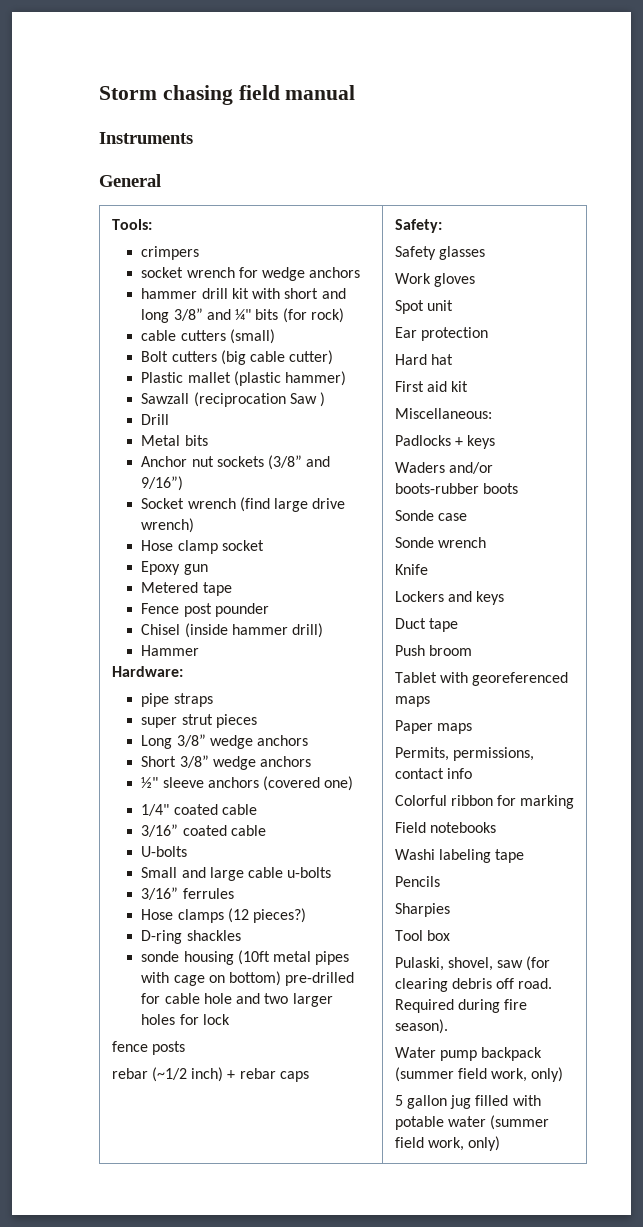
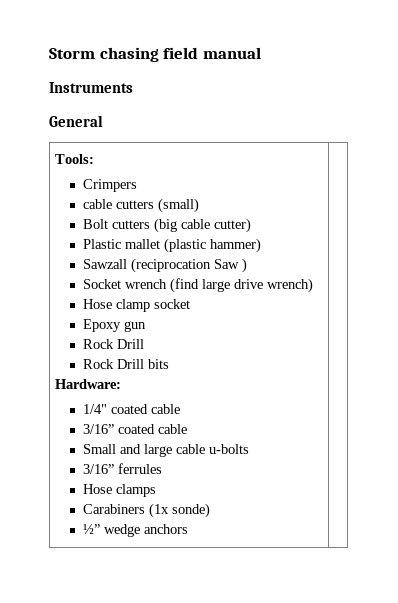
- crimpers
- socket wrench for wedge anchors
- hammer drill kit with short and long 3/8” and ¼" bits (for rock)
+ Crimpers
- Drill
- Metal bits
- Anchor nut sockets (3/8” and 9/16”)
  Epoxy gun
- Metered tape
- Fence post pounder
- Chisel (inside hammer drill)
- Hammer
+ Rock Drill
+ Rock Drill bits
  Hardware:
- pipe straps
- super strut pieces
- Long 3/8” wedge anchors
- Short 3/8” wedge anchors
- ½" sleeve anchors (covered one)
- U-bolts
- Hose clamps (12 pieces?)
- D-ring shackles
- sonde housing (10ft metal pipes with cage on bottom) pre-drilled for cable hole and two larger holes for lock
- fence posts
- rebar (~1/2 inch) + rebar caps | Safety:
- Safety glasses
- Work gloves
- Spot unit
- Ear protection
- Hard hat
- First aid kit
- Miscellaneous:
- Padlocks + keys
- Waders and/or boots-rubber boots
- Sonde case
- Sonde wrench
- Knife
- Lockers and keys
- Duct tape
- Push broom
- Tablet with georeferenced maps
- Paper maps
- Permits, permissions, contact info
- Colorful ribbon for marking
- Field notebooks
- Washi labeling tape
- Pencils
- Sharpies
- Tool box
- Pulaski, shovel, saw (for clearing debris off road. Required during fire season).
- Water pump backpack (summer field work, only)
- 5 gallon jug filled with potable water (summer field work, only)
+ Hose clamps
+ Carabiners (1x sonde)
+ ½” wedge anchors

